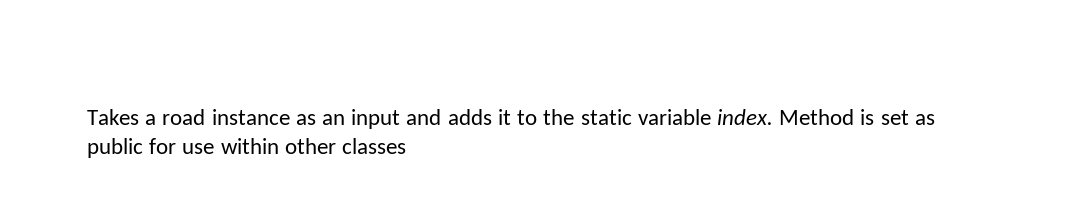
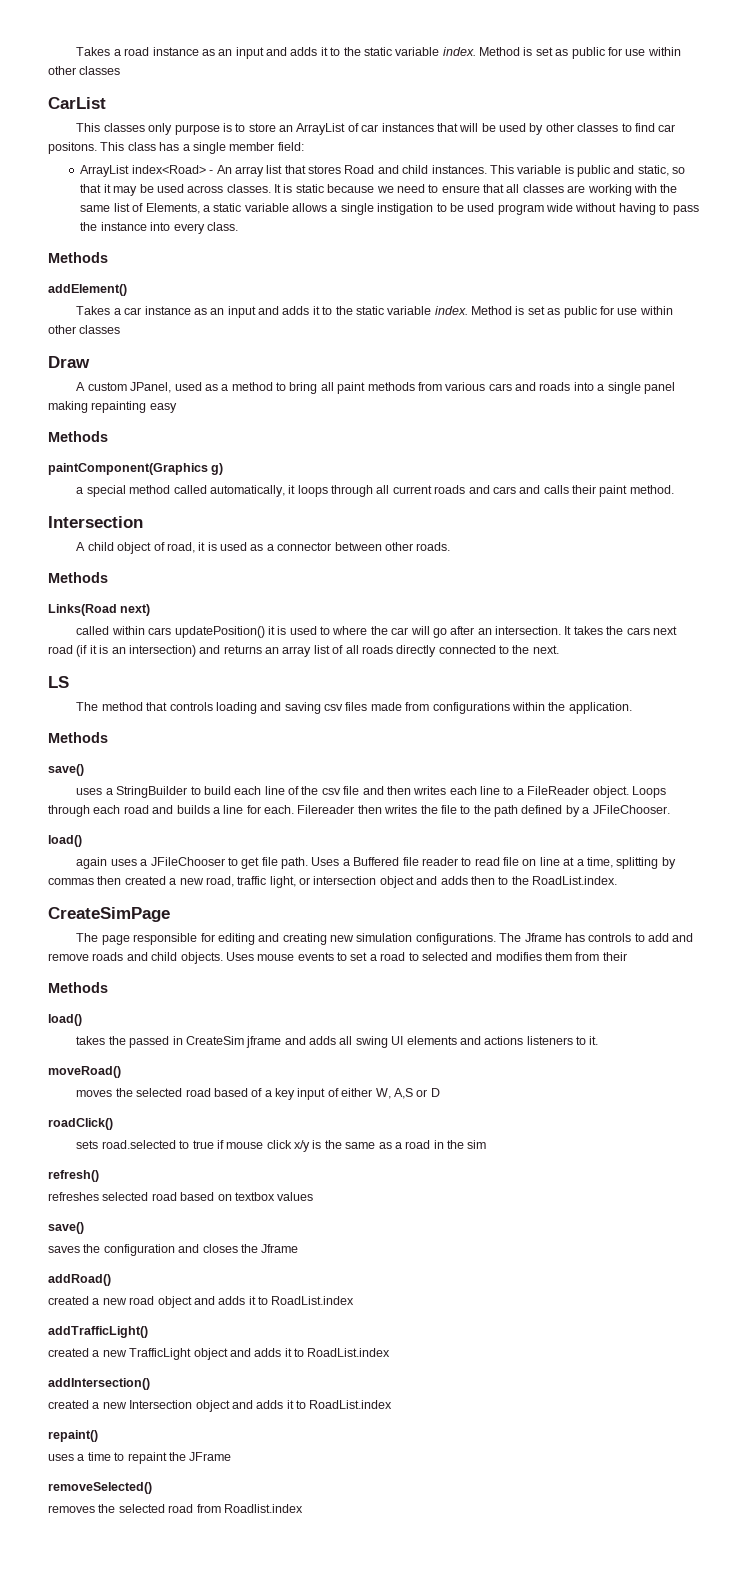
+ CarList
+ This classes only purpose is to store an ArrayList of car instances that will be used by other classes to find car positons. This class has a single member field:
+ ArrayList index<Road> - An array list that stores Road and child instances. This variable is public and static, so that it may be used across classes. It is static because we need to ensure that all classes are working with the same list of Elements, a static variable allows a single instigation to be used program wide without having to pass the instance into every class.
+ Methods
+ addElement()
+ Takes a car instance as an input and adds it to the static variable index. Method is set as public for use within other classes
+ Draw
+ A custom JPanel, used as a method to bring all paint methods from various cars and roads into a single panel making repainting easy
+ Methods
+ paintComponent(Graphics g)
+ a special method called automatically, it loops through all current roads and cars and calls their paint method.
+ Intersection
+ A child object of road, it is used as a connector between other roads.
+ Methods
+ Links(Road next)
+ called within cars updatePosition() it is used to where the car will go after an intersection. It takes the cars next road (if it is an intersection) and returns an array list of all roads directly connected to the next.
+ LS
+ The method that controls loading and saving csv files made from configurations within the application.
+ Methods
+ save()
+ uses a StringBuilder to build each line of the csv file and then writes each line to a FileReader object. Loops through each road and builds a line for each. Filereader then writes the file to the path defined by a JFileChooser.
+ load()
+ again uses a JFileChooser to get file path. Uses a Buffered file reader to read file on line at a time, splitting by commas then created a new road, traffic light, or intersection object and adds then to the RoadList.index.
+ CreateSimPage
+ The page responsible for editing and creating new simulation configurations. The Jframe has controls to add and remove roads and child objects. Uses mouse events to set a road to selected and modifies them from their
+ Methods
+ load()
+ takes the passed in CreateSim jframe and adds all swing UI elements and actions listeners to it.
+ moveRoad()
+ moves the selected road based of a key input of either W, A,S or D
+ roadClick()
+ sets road.selected to true if mouse click x/y is the same as a road in the sim
+ refresh()
+ refreshes selected road based on textbox values
+ save()
+ saves the configuration and closes the Jframe
+ addRoad()
+ created a new road object and adds it to RoadList.index
+ addTrafficLight()
+ created a new TrafficLight object and adds it to RoadList.index
+ addIntersection()
+ created a new Intersection object and adds it to RoadList.index
+ repaint()
+ uses a time to repaint the JFrame
+ removeSelected()
+ removes the selected road from Roadlist.index

